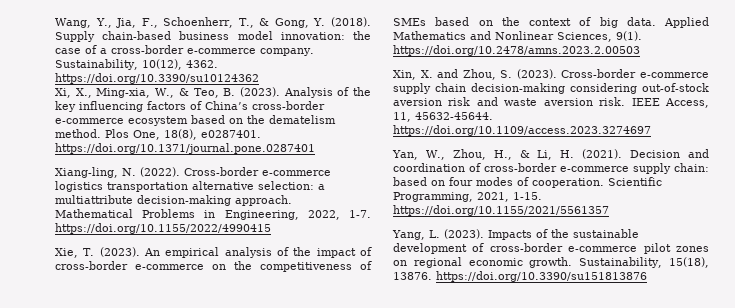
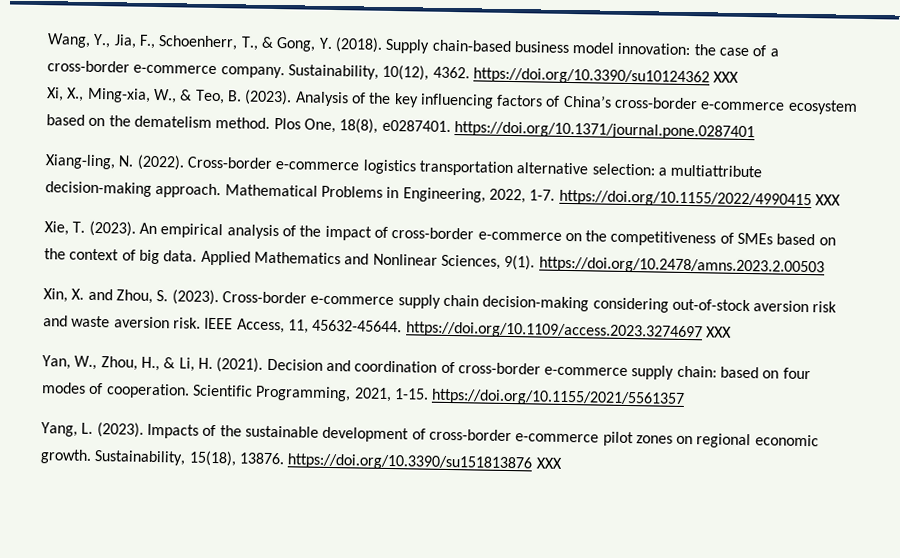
- Sustainability, 10(12), 4362. https://doi.org/10.3390/su10124362
+ Sustainability, 10(12), 4362. https://doi.org/10.3390/su10124362 XXX
- Mathematical Problems in Engineering, 2022, 1-7. https://doi.org/10.1155/2022/4990415
+ Mathematical Problems in Engineering, 2022, 1-7. https://doi.org/10.1155/2022/4990415 XXX
- IEEE Access, 11, 45632-45644. https://doi.org/10.1109/access.2023.3274697
+ IEEE Access, 11, 45632-45644. https://doi.org/10.1109/access.2023.3274697 XXX
- Sustainability, 15(18), 13876. https://doi.org/10.3390/su151813876
+ Sustainability, 15(18), 13876. https://doi.org/10.3390/su151813876 XXX

